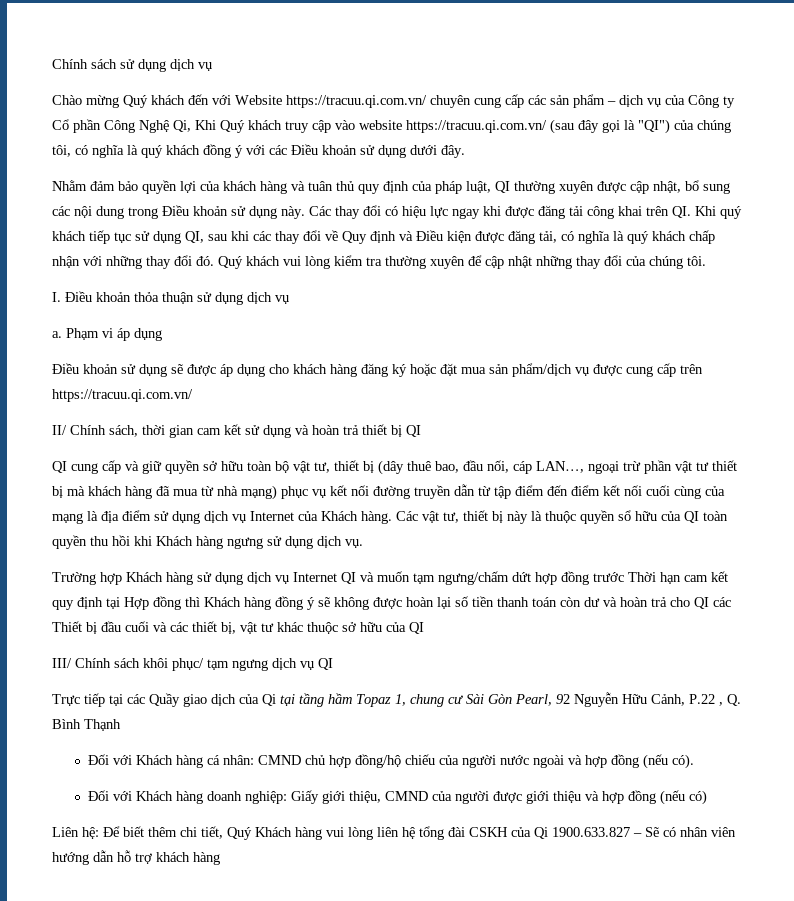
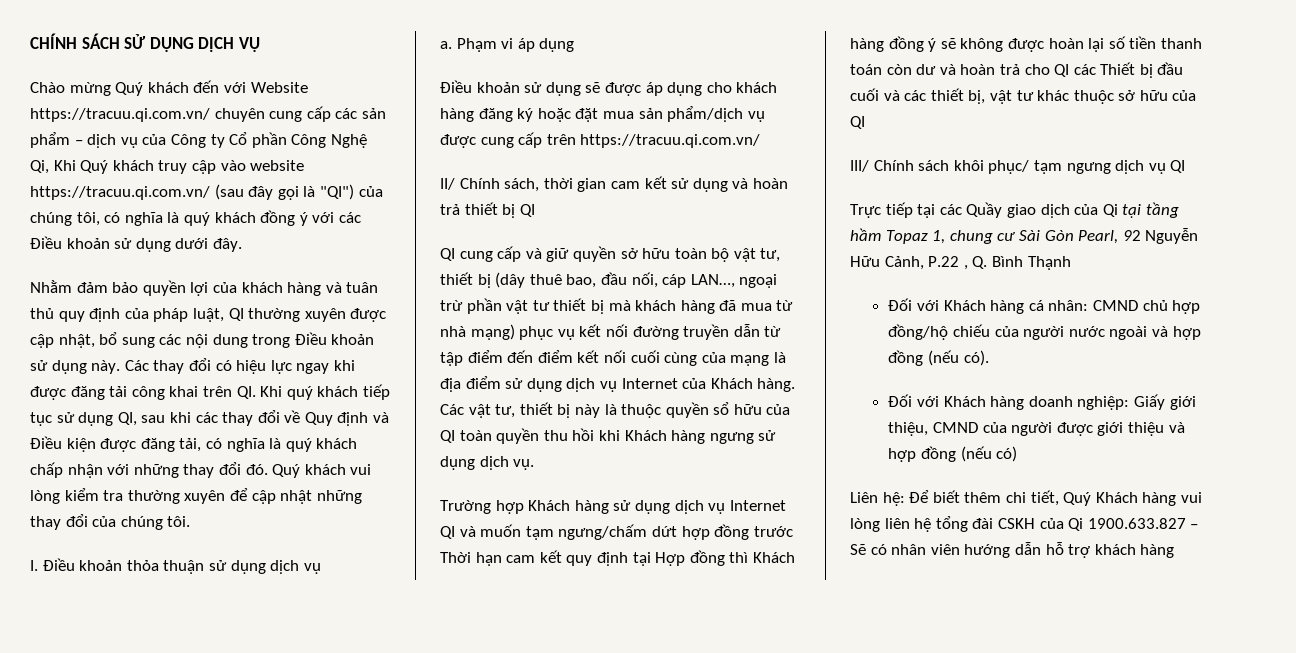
- Chính sách sử dụng dịch vụ
+ CHÍNH SÁCH SỬ DỤNG DỊCH VỤ

